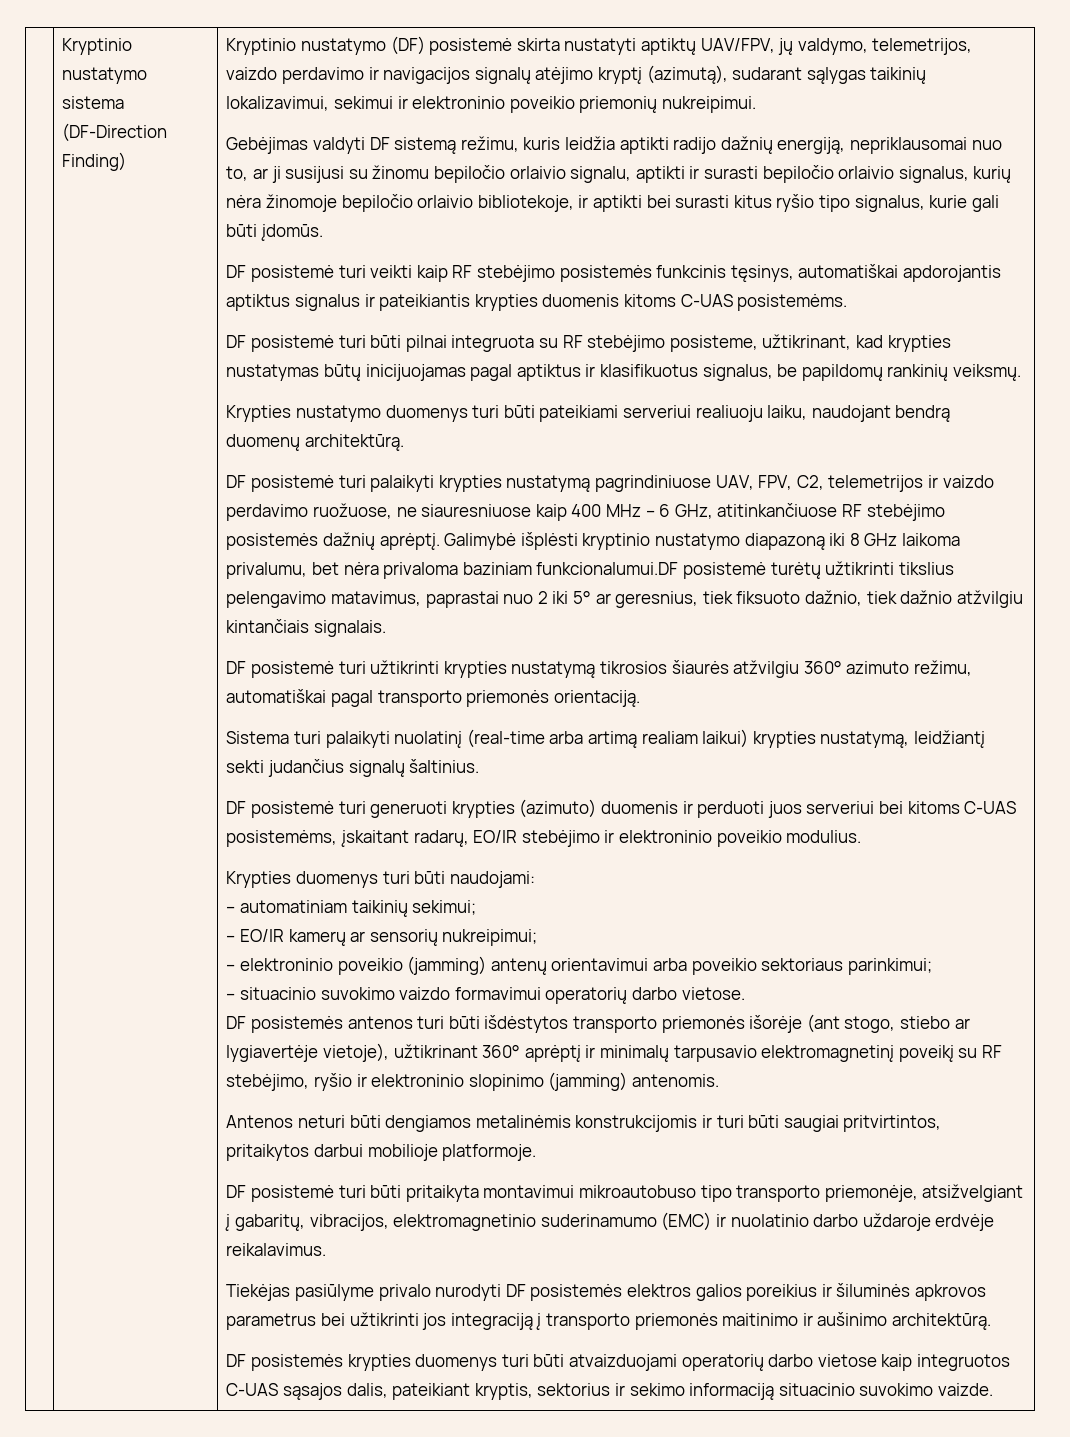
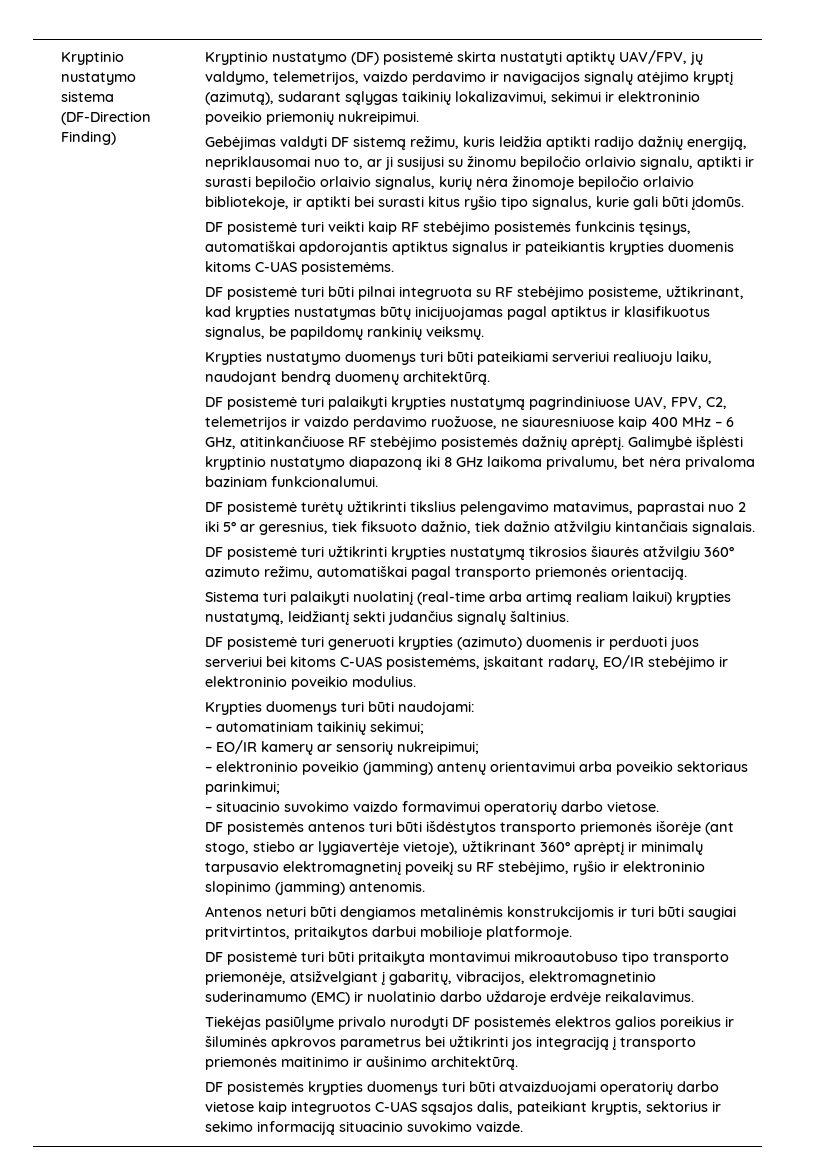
- Galimybė išplėsti kryptinio nustatymo diapazoną iki 8 GHz laikoma privalumu, bet nėra privaloma baziniam funkcionalumui.DF posistemė turėtų užtikrinti tikslius pelengavimo matavimus, paprastai nuo 2 iki 5° ar geresnius, tiek fiksuoto dažnio, tiek dažnio atžvilgiu kintančiais signalais.
+ Galimybė išplėsti kryptinio nustatymo diapazoną iki 8 GHz laikoma privalumu, bet nėra privaloma baziniam funkcionalumui.
+ DF posistemė turėtų užtikrinti tikslius pelengavimo matavimus, paprastai nuo 2 iki 5° ar geresnius, tiek fiksuoto dažnio, tiek dažnio atžvilgiu kintančiais signalais.

